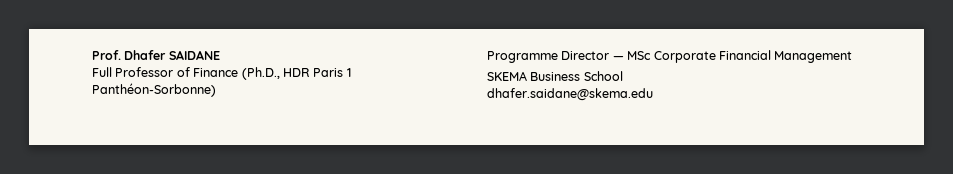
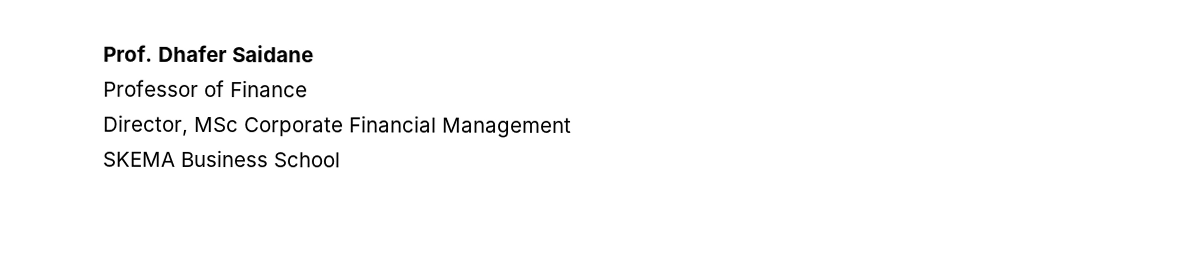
- Prof. Dhafer SAIDANE
- Full Professor of Finance (Ph.D., HDR Paris 1 Panthéon-Sorbonne)
- Programme Director — MSc Corporate Financial Management
+ Prof. Dhafer Saidane
+ Professor of Finance
+ Director, MSc Corporate Financial Management
- dhafer.saidane@skema.edu

